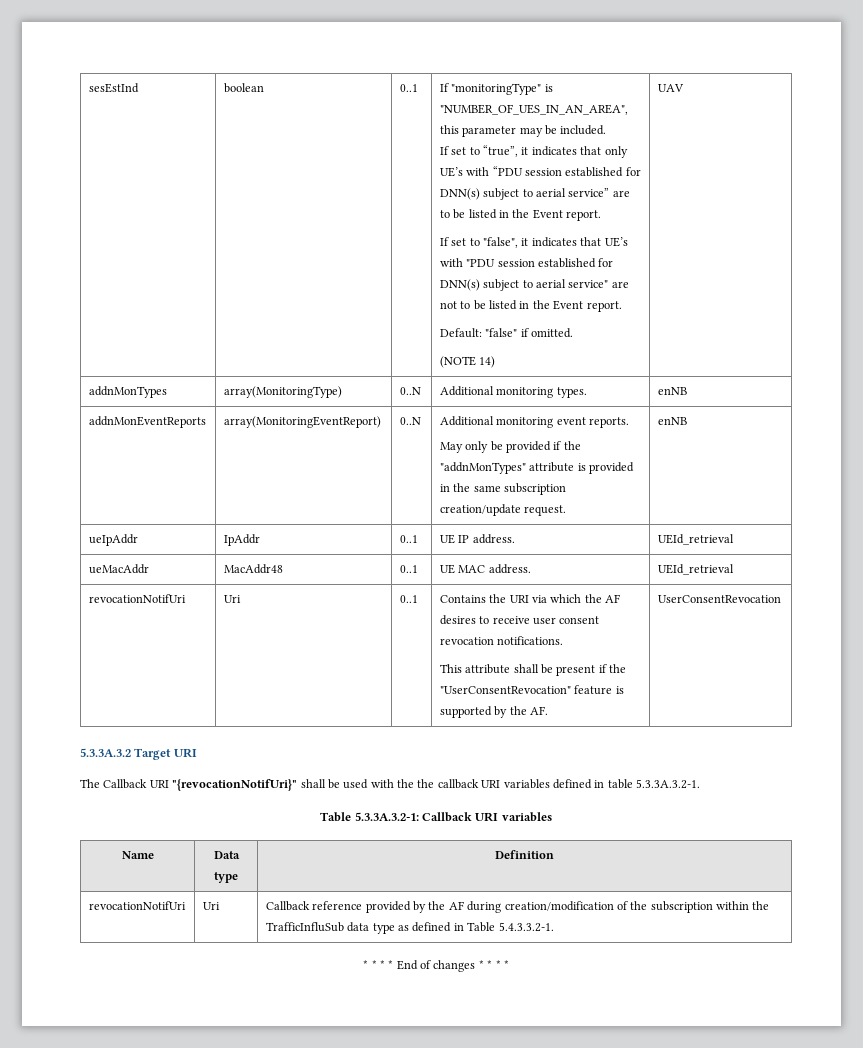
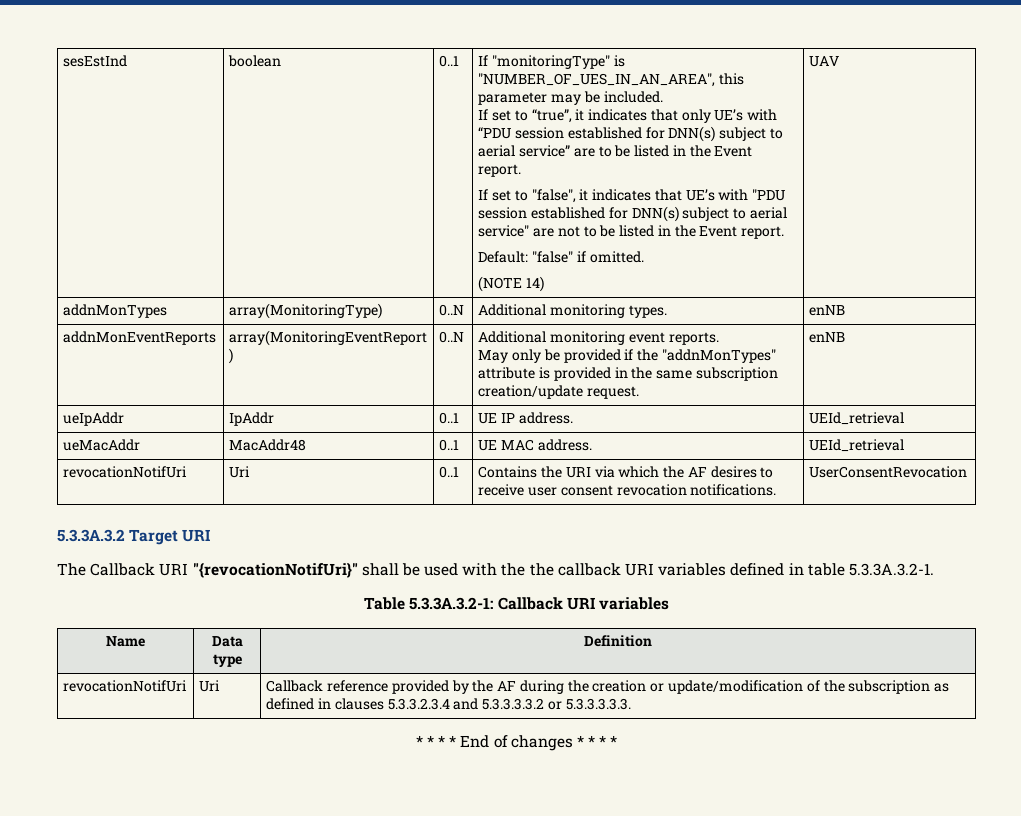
- revocationNotifUri | Uri | 0..1 | Contains the URI via which the AF desires to receive user consent revocation notifications.
- This attribute shall be present if the "UserConsentRevocation" feature is supported by the AF. | UserConsentRevocation
+ revocationNotifUri | Uri | 0..1 | Contains the URI via which the AF desires to receive user consent revocation notifications. | UserConsentRevocation
- revocationNotifUri | Uri | Callback reference provided by the AF during creation/modification of the subscription within the TrafficInfluSub data type as defined in Table 5.4.3.3.2-1.
+ revocationNotifUri | Uri | Callback reference provided by the AF during the creation or update/modification of the subscription as defined in clauses 5.3.3.2.3.4 and 5.3.3.3.3.2 or 5.3.3.3.3.3.

